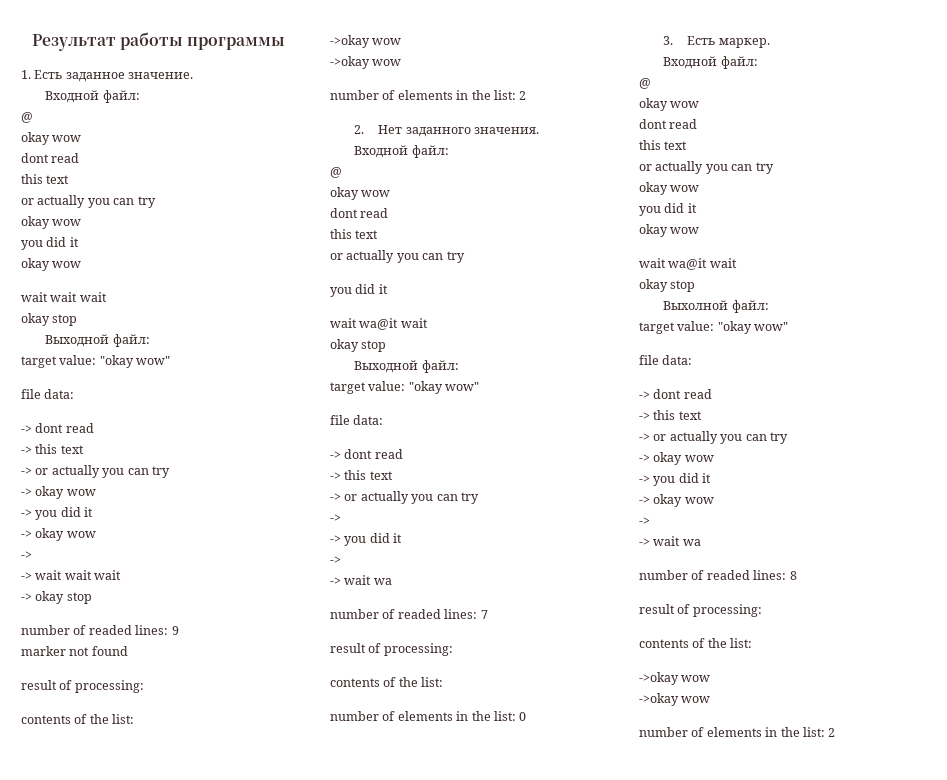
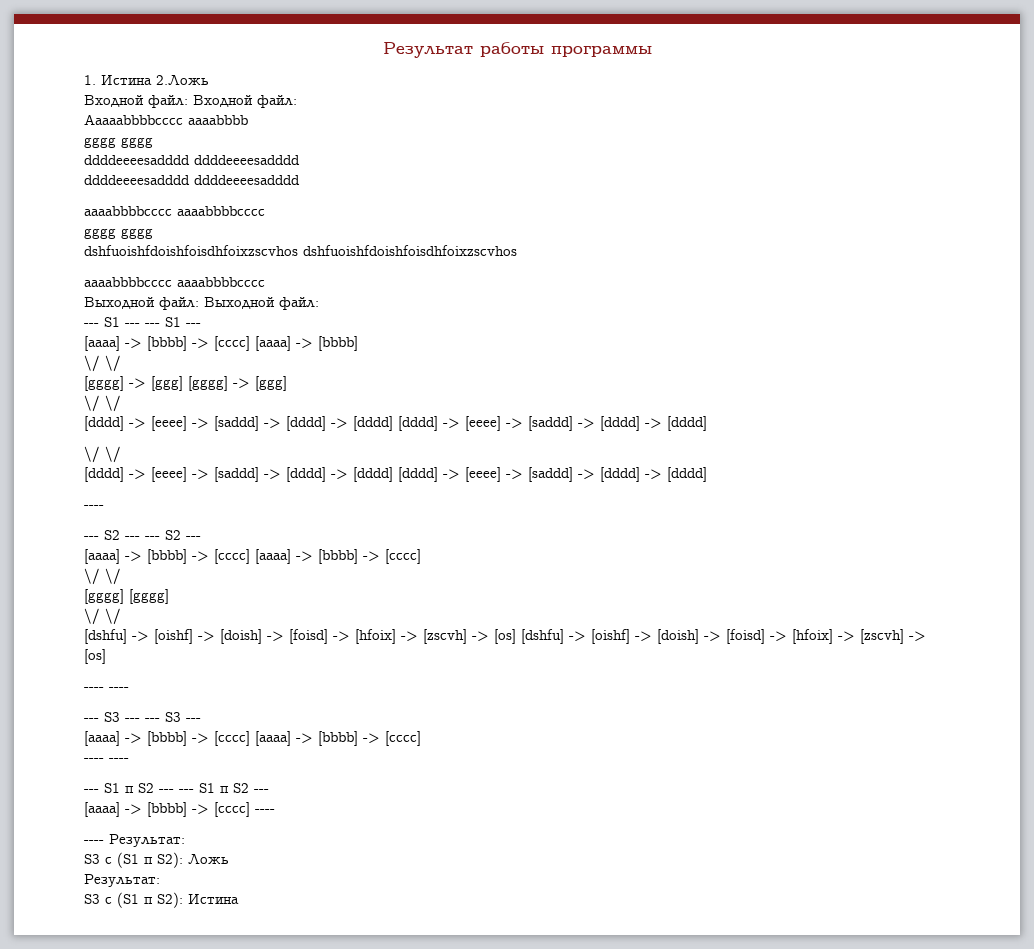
- 1. Есть заданное значение.
- Входной файл:
- @
- okay wow
- dont read
- this text
- or actually you can try
- okay wow
- you did it
- okay wow
- wait wait wait
- okay stop
- Выходной файл:
- target value: "okay wow"
- file data:
- -> dont read
- -> this text
- -> or actually you can try
- -> okay wow
- -> you did it
- -> okay wow
- ->
- -> wait wait wait
- -> okay stop
- number of readed lines: 9
- marker not found
- result of processing:
- contents of the list:
- ->okay wow
- ->okay wow
- number of elements in the list: 2
- 2. Нет заданного значения.
- Входной файл:
- @
- okay wow
- dont read
- this text
- or actually you can try
- you did it
- wait wa@it wait
- okay stop
- Выходной файл:
- target value: "okay wow"
- file data:
- -> dont read
- -> this text
- -> or actually you can try
- ->
- -> you did it
- ->
- -> wait wa
- number of readed lines: 7
- result of processing:
- contents of the list:
- number of elements in the list: 0
- 3. Есть маркер.
- Входной файл:
- @
- okay wow
- dont read
- this text
- or actually you can try
- okay wow
- you did it
- okay wow
- wait wa@it wait
- okay stop
- Выхолной файл:
- target value: "okay wow"
- file data:
- -> dont read
- -> this text
- -> or actually you can try
- -> okay wow
- -> you did it
- -> okay wow
- ->
- -> wait wa
- number of readed lines: 8
- result of processing:
- contents of the list:
- ->okay wow
- ->okay wow
- number of elements in the list: 2
+ 1. Истина 2.Ложь
+ Входной файл: Входной файл:
+ Aaaaabbbbcccc aaaabbbb
+ gggg gggg
+ ddddeeeesadddd ddddeeeesadddd
+ ddddeeeesadddd ddddeeeesadddd
+ aaaabbbbcccc aaaabbbbcccc
+ gggg gggg
+ dshfuoishfdoishfoisdhfoixzscvhos dshfuoishfdoishfoisdhfoixzscvhos
+ aaaabbbbcccc aaaabbbbcccc
+ Выходной файл: Выходной файл:
+ --- S1 --- --- S1 ---
+ [aaaa] -> [bbbb] -> [cccc] [aaaa] -> [bbbb]
+ \/ \/
+ [gggg] -> [ggg] [gggg] -> [ggg]
+ \/ \/
+ [dddd] -> [eeee] -> [saddd] -> [dddd] -> [dddd] [dddd] -> [eeee] -> [saddd] -> [dddd] -> [dddd]
+ \/ \/
+ [dddd] -> [eeee] -> [saddd] -> [dddd] -> [dddd] [dddd] -> [eeee] -> [saddd] -> [dddd] -> [dddd]
+ ----
+ --- S2 --- --- S2 ---
+ [aaaa] -> [bbbb] -> [cccc] [aaaa] -> [bbbb] -> [cccc]
+ \/ \/
+ [gggg] [gggg]
+ \/ \/
+ [dshfu] -> [oishf] -> [doish] -> [foisd] -> [hfoix] -> [zscvh] -> [os] [dshfu] -> [oishf] -> [doish] -> [foisd] -> [hfoix] -> [zscvh] -> [os]
+ ---- ----
+ --- S3 --- --- S3 ---
+ [aaaa] -> [bbbb] -> [cccc] [aaaa] -> [bbbb] -> [cccc]
+ ---- ----
+ --- S1 п S2 --- --- S1 п S2 ---
+ [aaaa] -> [bbbb] -> [cccc] ----
+ ---- Результат:
+ S3 с (S1 п S2): Ложь
+ Результат:
+ S3 с (S1 п S2): Истина

